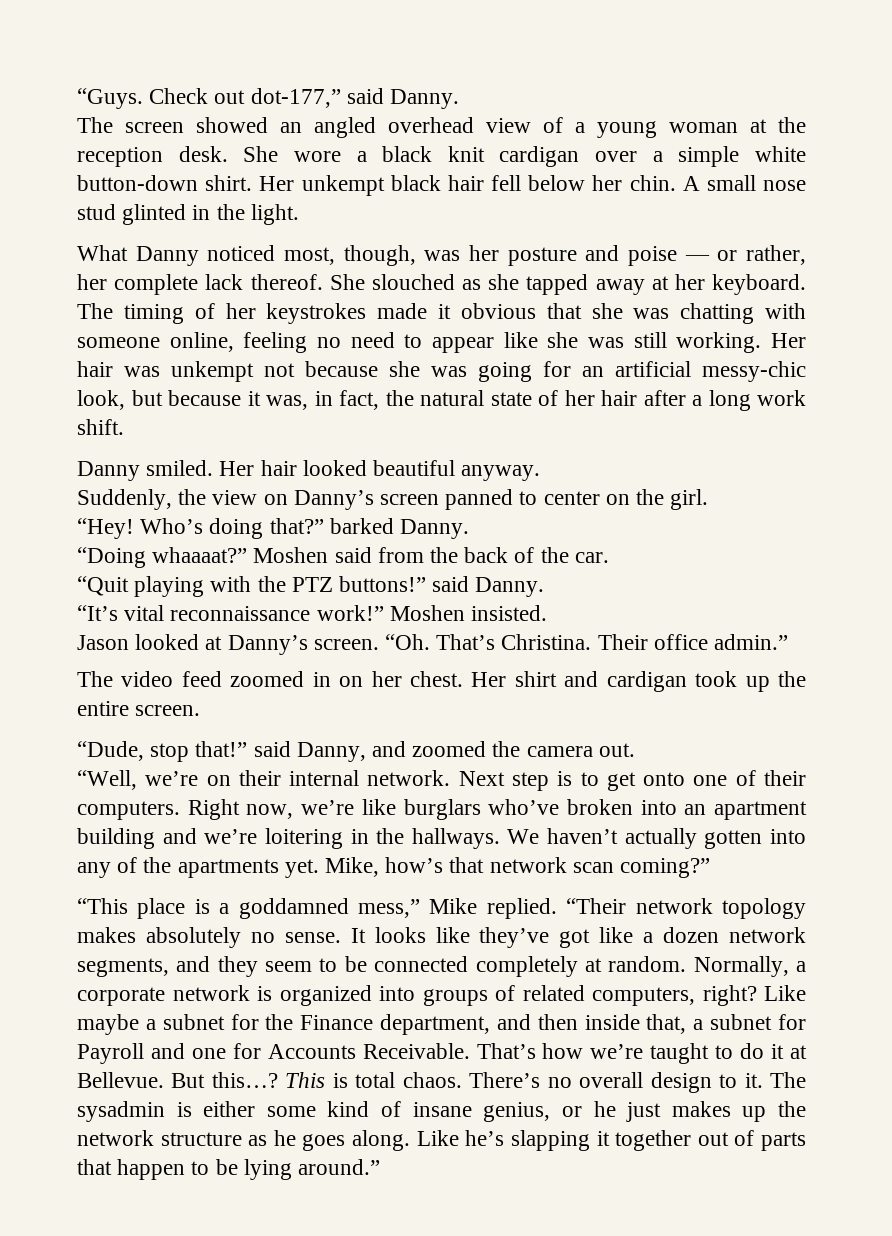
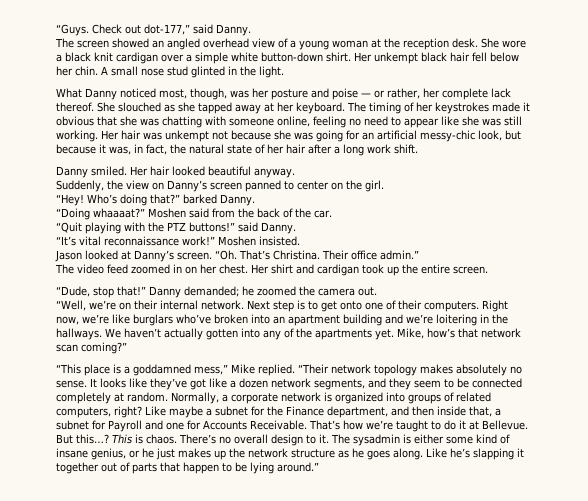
- “Dude, stop that!” said Danny, and zoomed the camera out.
+ “Dude, stop that!” Danny demanded; he zoomed the camera out.
- This is total chaos.
+ This is chaos.

